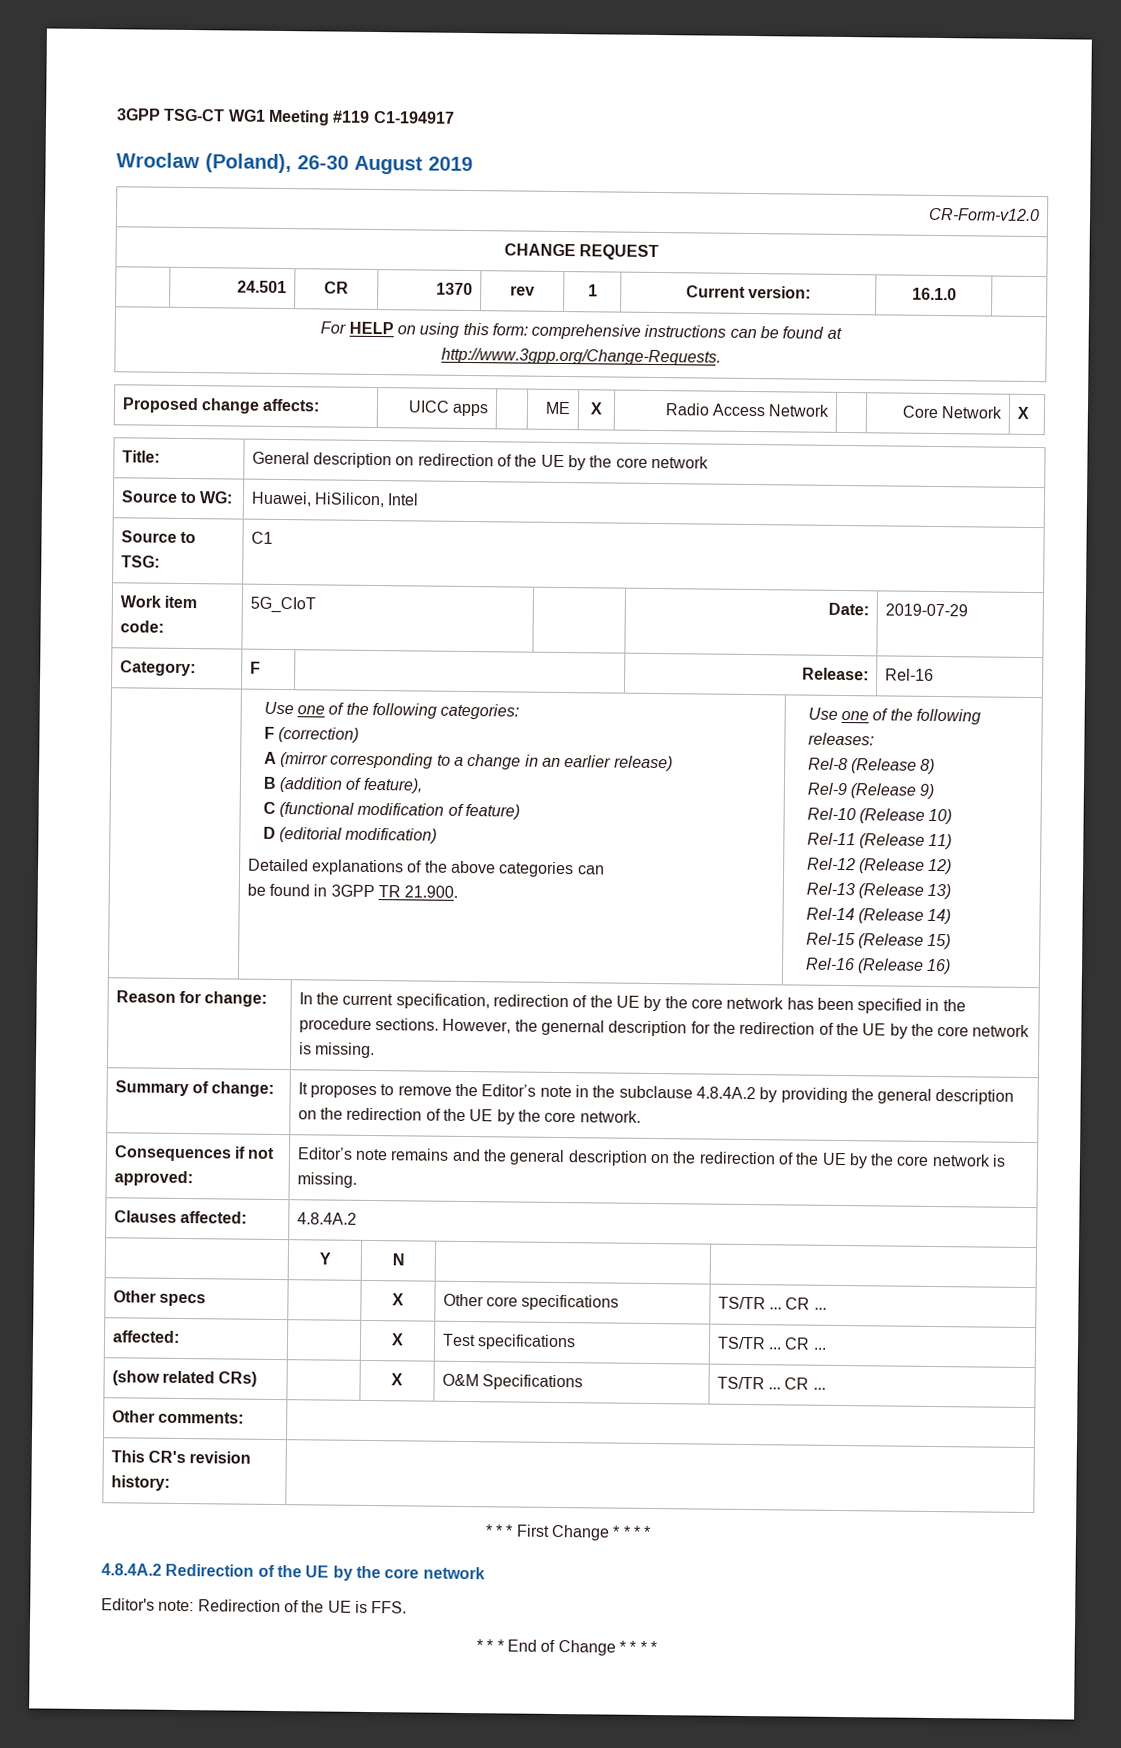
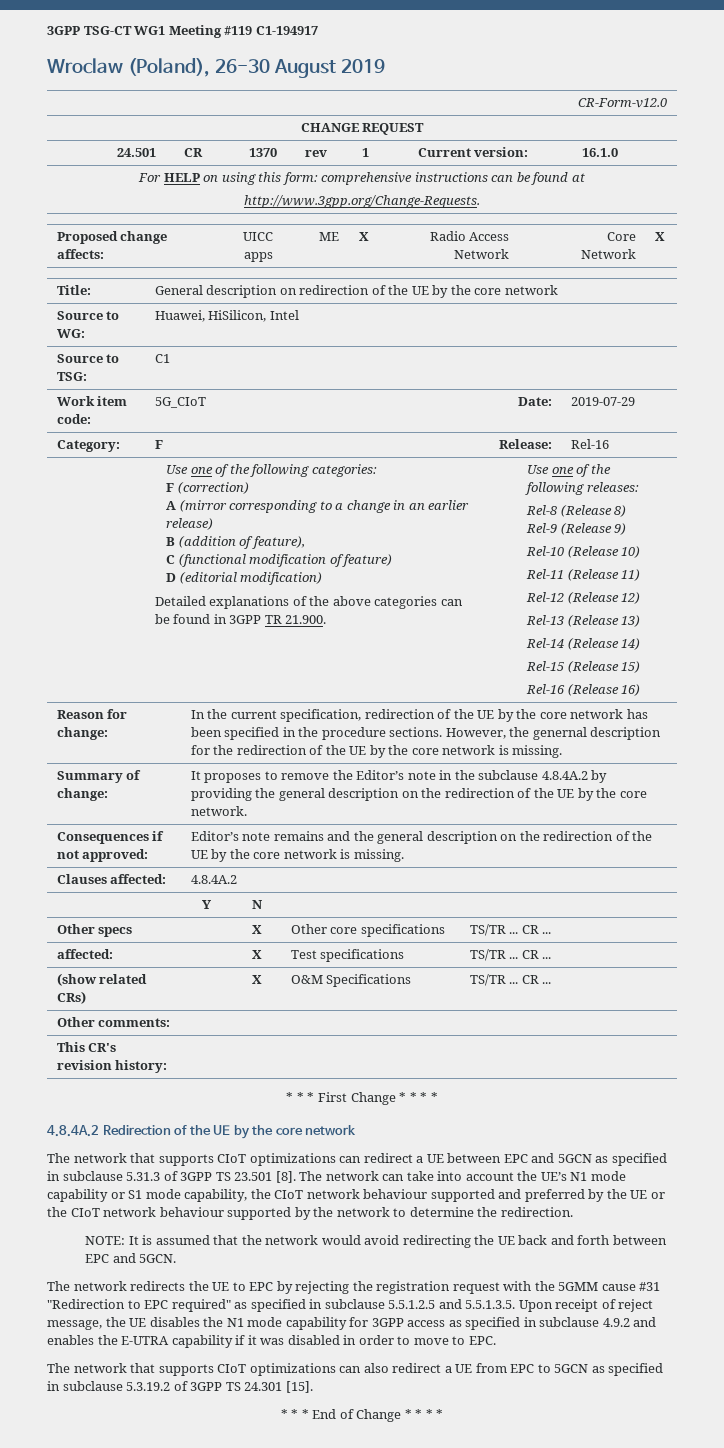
- Editor's note: Redirection of the UE is FFS.
+ The network that supports CIoT optimizations can redirect a UE between EPC and 5GCN as specified in subclause 5.31.3 of 3GPP TS 23.501 [8]. The network can take into account the UE’s N1 mode capability or S1 mode capability, the CIoT network behaviour supported and preferred by the UE or the CIoT network behaviour supported by the network to determine the redirection.
+ NOTE: It is assumed that the network would avoid redirecting the UE back and forth between EPC and 5GCN.
+ The network redirects the UE to EPC by rejecting the registration request with the 5GMM cause #31 "Redirection to EPC required" as specified in subclause 5.5.1.2.5 and 5.5.1.3.5. Upon receipt of reject message, the UE disables the N1 mode capability for 3GPP access as specified in subclause 4.9.2 and enables the E-UTRA capability if it was disabled in order to move to EPC.
+ The network that supports CIoT optimizations can also redirect a UE from EPC to 5GCN as specified in subclause 5.3.19.2 of 3GPP TS 24.301 [15].

